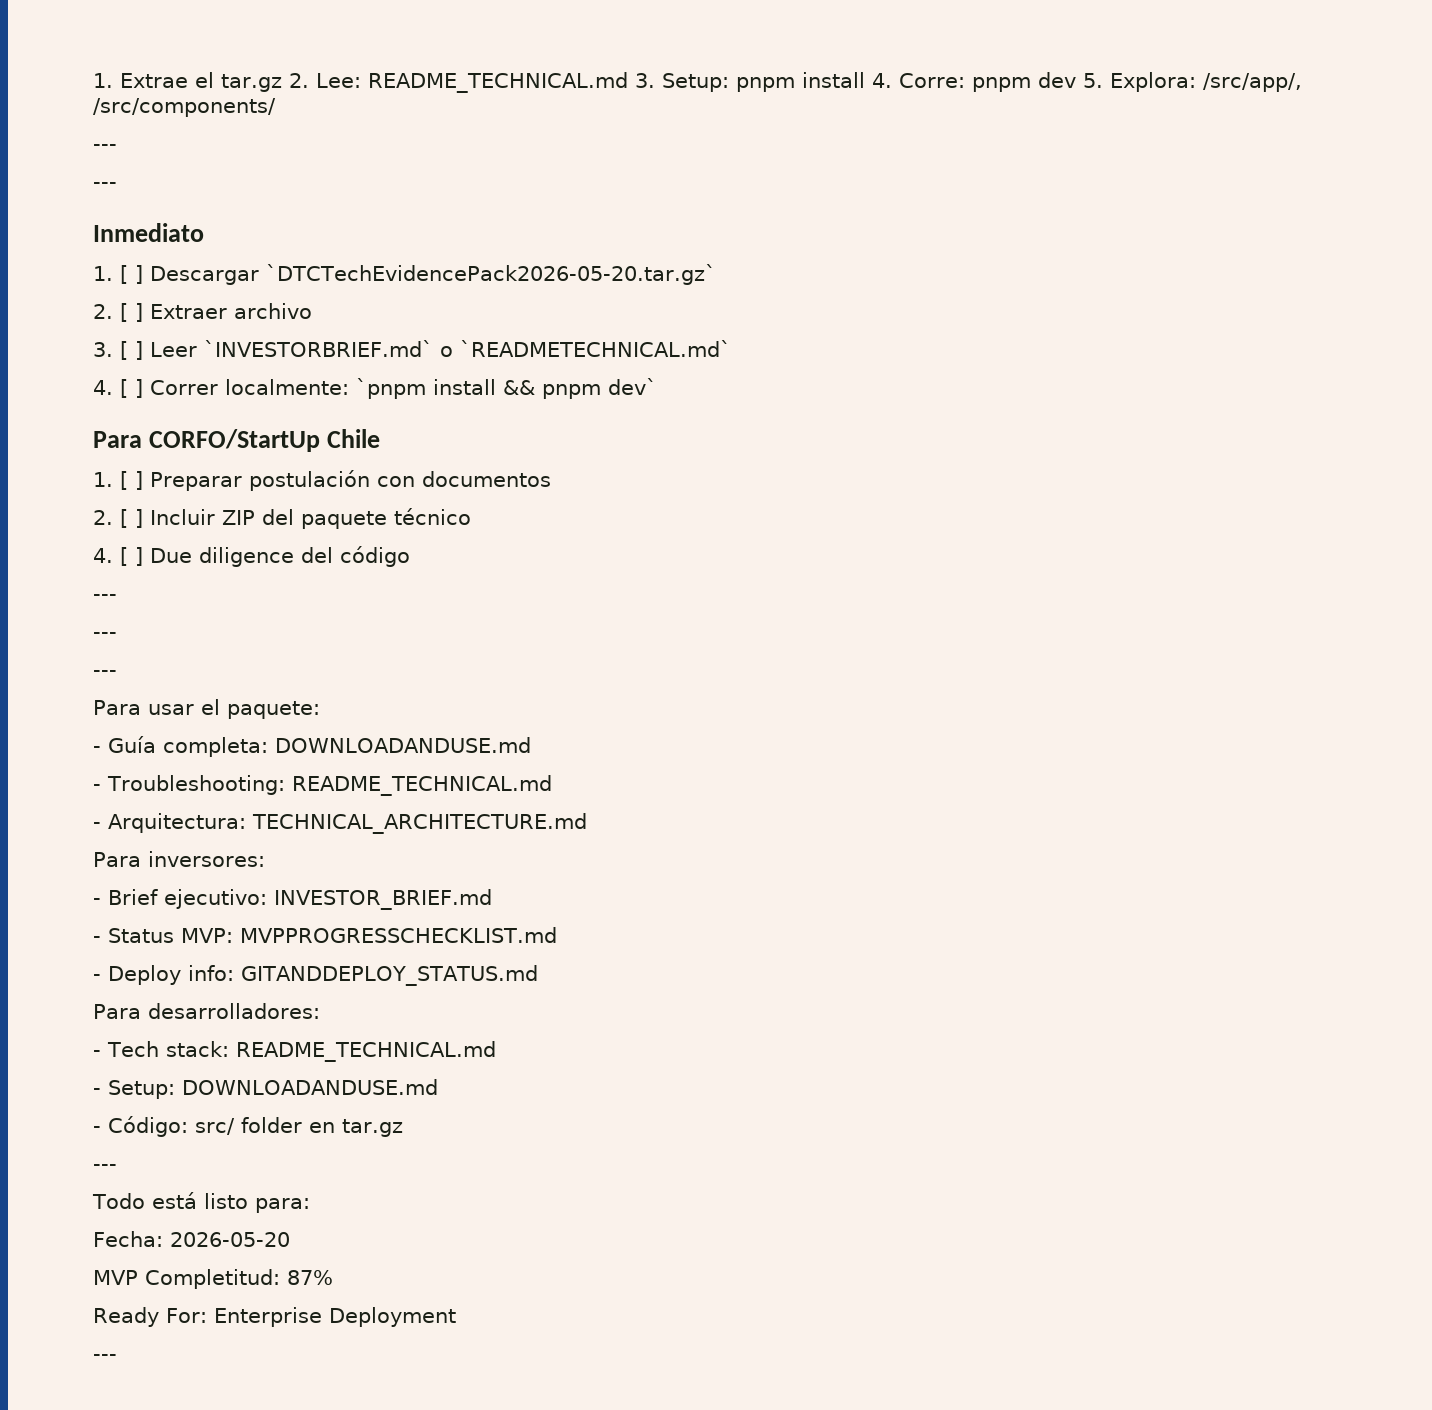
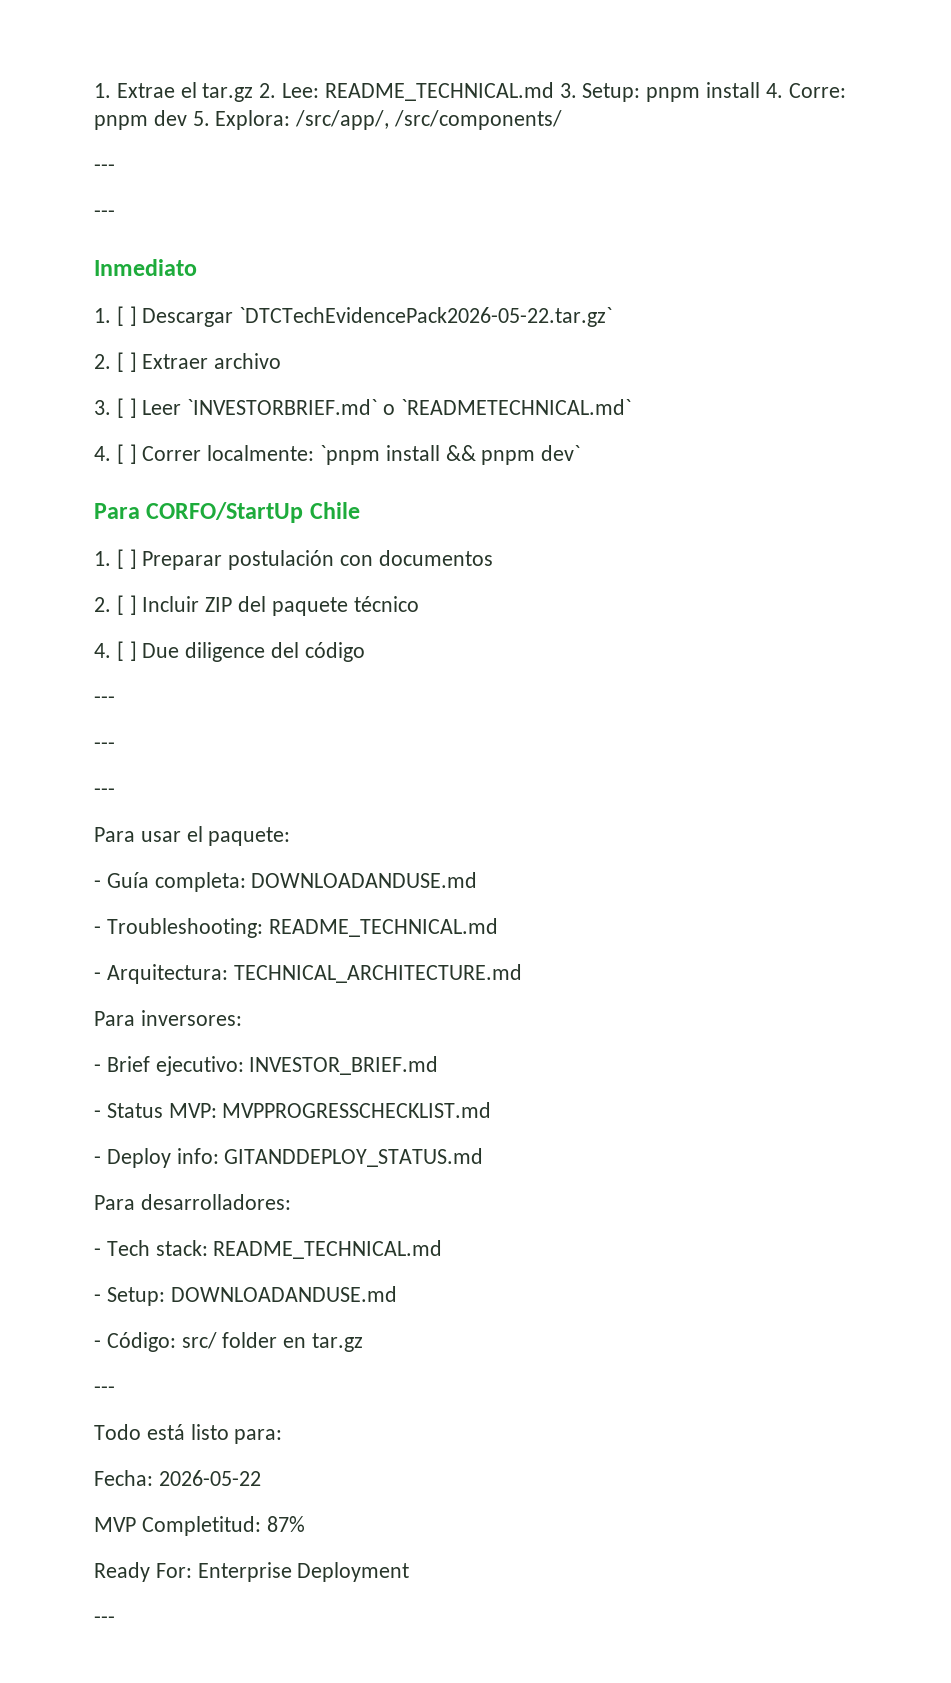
- 1. [ ] Descargar `DTCTechEvidencePack2026-05-20.tar.gz`
+ 1. [ ] Descargar `DTCTechEvidencePack2026-05-22.tar.gz`
- Fecha: 2026-05-20
+ Fecha: 2026-05-22

